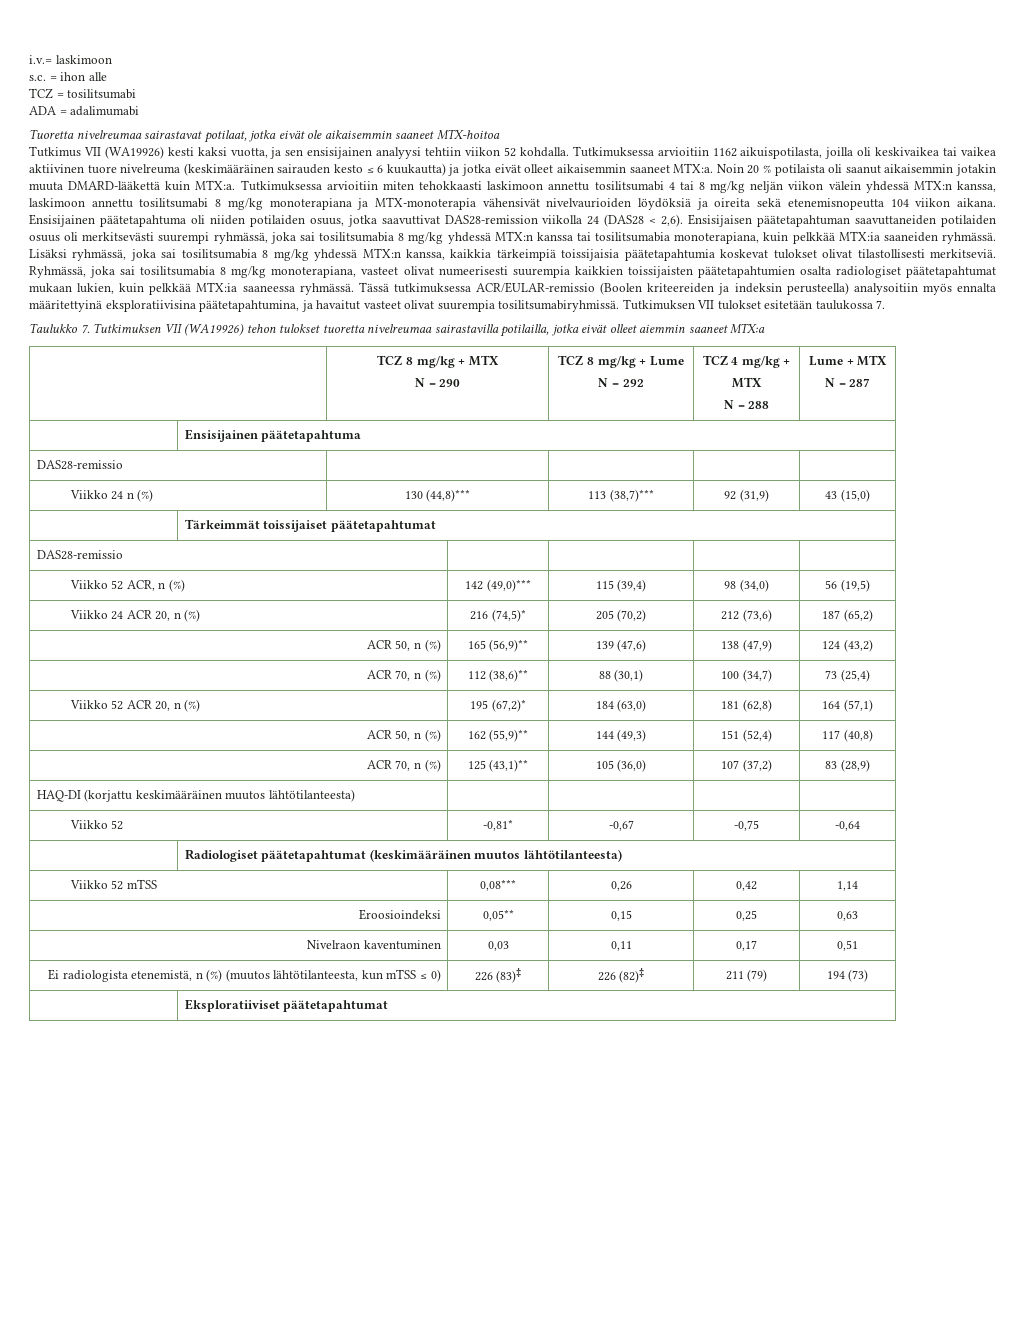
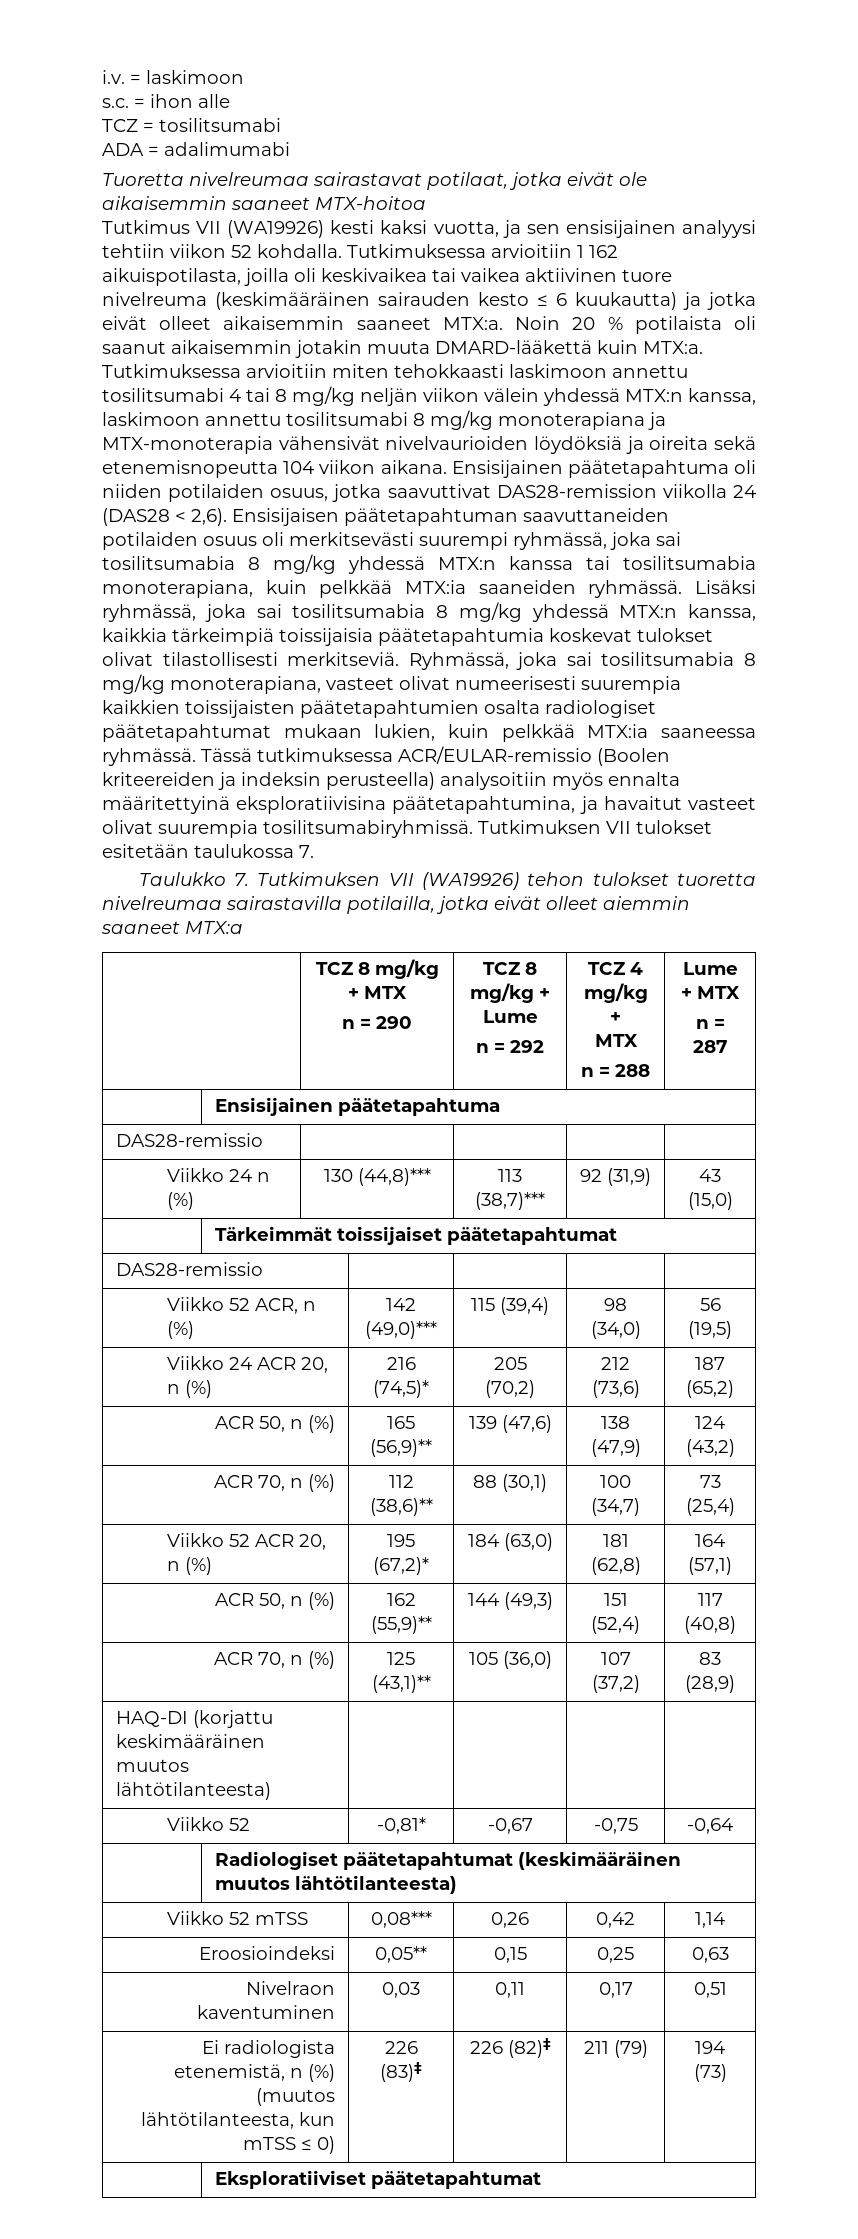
- i.v.= laskimoon
+ i.v. = laskimoon
- Tutkimuksessa arvioitiin 1162 aikuispotilasta, joilla oli keskivaikea tai vaikea aktiivinen tuore nivelreuma (keskimääräinen sairauden kesto ≤ 6 kuukautta) ja jotka eivät olleet aikaisemmin saaneet MTX:a.
+ Tutkimuksessa arvioitiin 1 162 aikuispotilasta, joilla oli keskivaikea tai vaikea aktiivinen tuore nivelreuma (keskimääräinen sairauden kesto ≤ 6 kuukautta) ja jotka eivät olleet aikaisemmin saaneet MTX:a.
  | TCZ 8 mg/kg + MTX
- N = 290 | TCZ 8 mg/kg + Lume
- N = 292 | TCZ 4 mg/kg +
+ n = 290 | TCZ 8 mg/kg + Lume
+ n = 292 | TCZ 4 mg/kg +
  MTX
- N = 288 | Lume + MTX
- N = 287
+ n = 288 | Lume + MTX
+ n = 287

